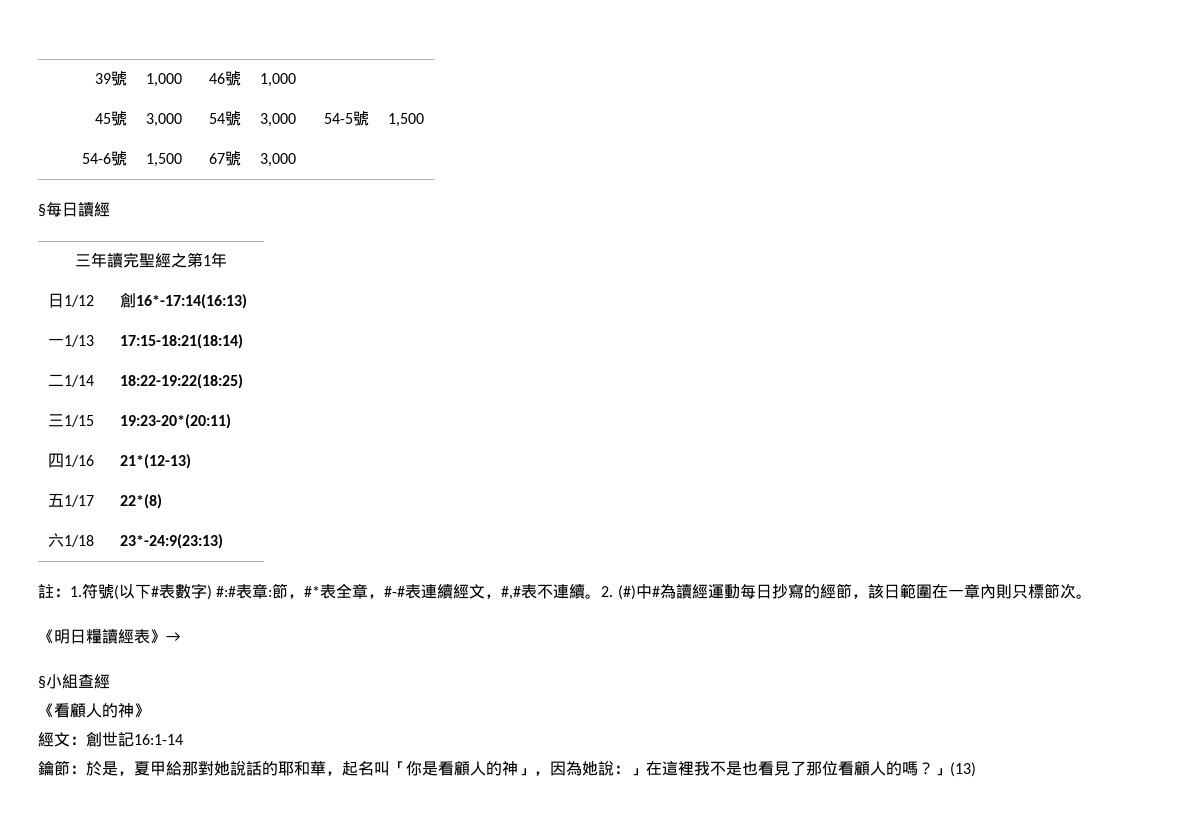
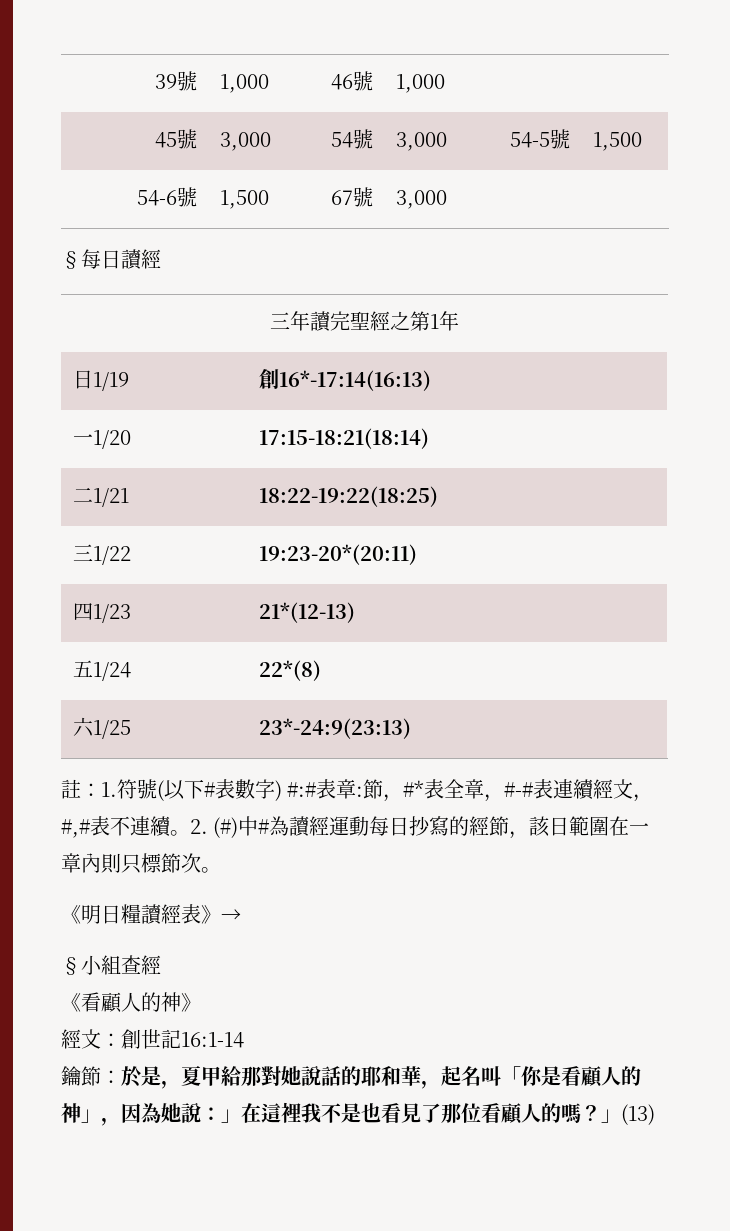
- 日1/12 | 創16*-17:14(16:13)
+ 日1/19 | 創16*-17:14(16:13)
- 一1/13 | 17:15-18:21(18:14)
+ 一1/20 | 17:15-18:21(18:14)
- 二1/14 | 18:22-19:22(18:25)
+ 二1/21 | 18:22-19:22(18:25)
- 三1/15 | 19:23-20*(20:11)
+ 三1/22 | 19:23-20*(20:11)
- 四1/16 | 21*(12-13)
+ 四1/23 | 21*(12-13)
- 五1/17 | 22*(8)
+ 五1/24 | 22*(8)
- 六1/18 | 23*-24:9(23:13)
+ 六1/25 | 23*-24:9(23:13)

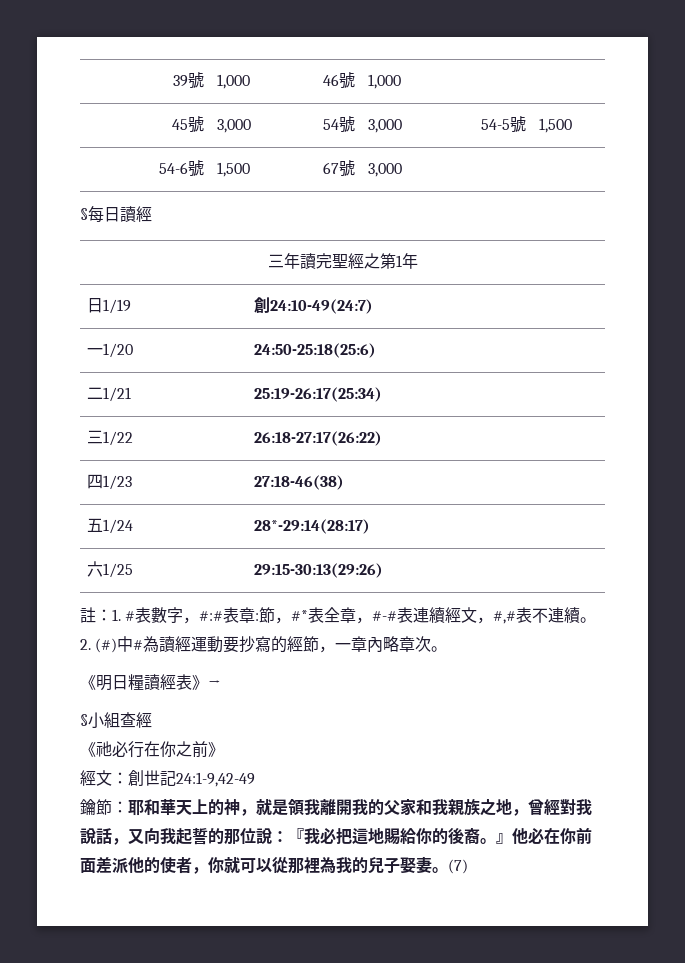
- 日1/19 | 創16*-17:14(16:13)
+ 日1/19 | 創24:10-49(24:7)
- 一1/20 | 17:15-18:21(18:14)
+ 一1/20 | 24:50-25:18(25:6)
- 二1/21 | 18:22-19:22(18:25)
+ 二1/21 | 25:19-26:17(25:34)
- 三1/22 | 19:23-20*(20:11)
+ 三1/22 | 26:18-27:17(26:22)
- 四1/23 | 21*(12-13)
+ 四1/23 | 27:18-46(38)
- 五1/24 | 22*(8)
+ 五1/24 | 28*-29:14(28:17)
- 六1/25 | 23*-24:9(23:13)
+ 六1/25 | 29:15-30:13(29:26)
- 註：1.符號(以下#表數字) #:#表章:節，#*表全章，#-#表連續經文，#,#表不連續。
+ 註：1. #表數字，#:#表章:節，#*表全章，#-#表連續經文，#,#表不連續。
- 2. (#)中#為讀經運動每日抄寫的經節，該日範圍在一章內則只標節次。
+ 2. (#)中#為讀經運動要抄寫的經節，一章內略章次。
- 《看顧人的神》
+ 《祂必行在你之前》
- 經文：創世記16:1-14
+ 經文：創世記24:1-9,42-49
- 鑰節：於是，夏甲給那對她說話的耶和華，起名叫「你是看顧人的神」，因為她說：」在這裡我不是也看見了那位看顧人的嗎？」(13)
+ 鑰節：耶和華天上的神，就是領我離開我的父家和我親族之地，曾經對我說話，又向我起誓的那位說：『我必把這地賜給你的後裔。』他必在你前面差派他的使者，你就可以從那裡為我的兒子娶妻。(7)

